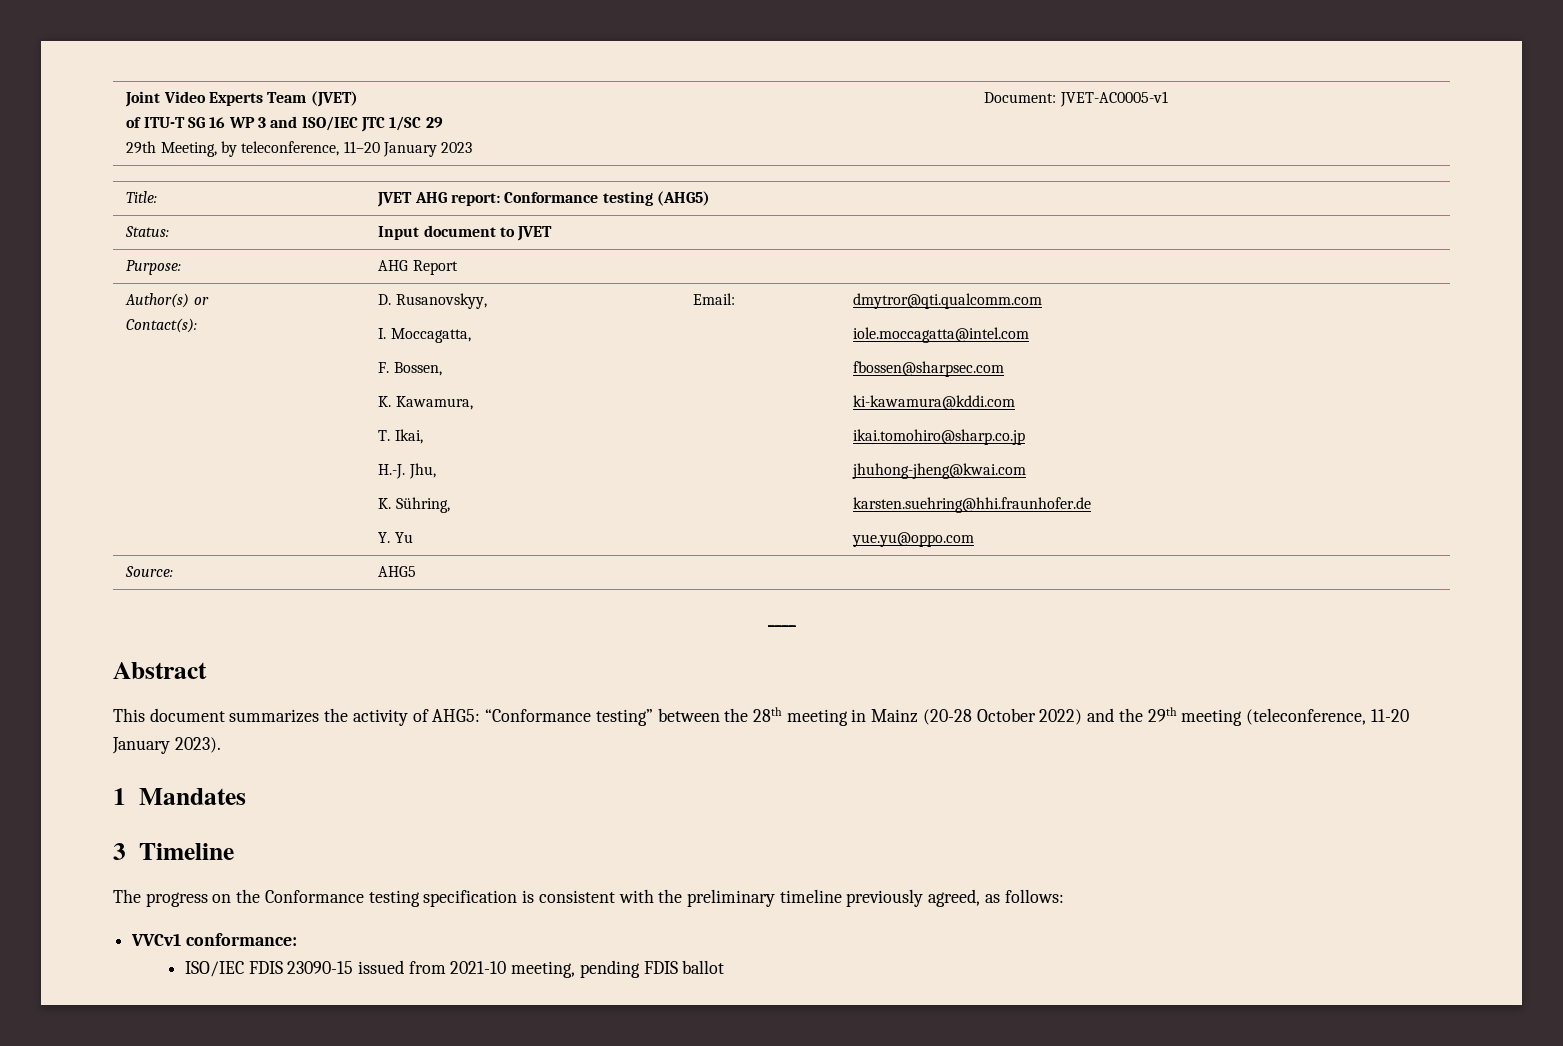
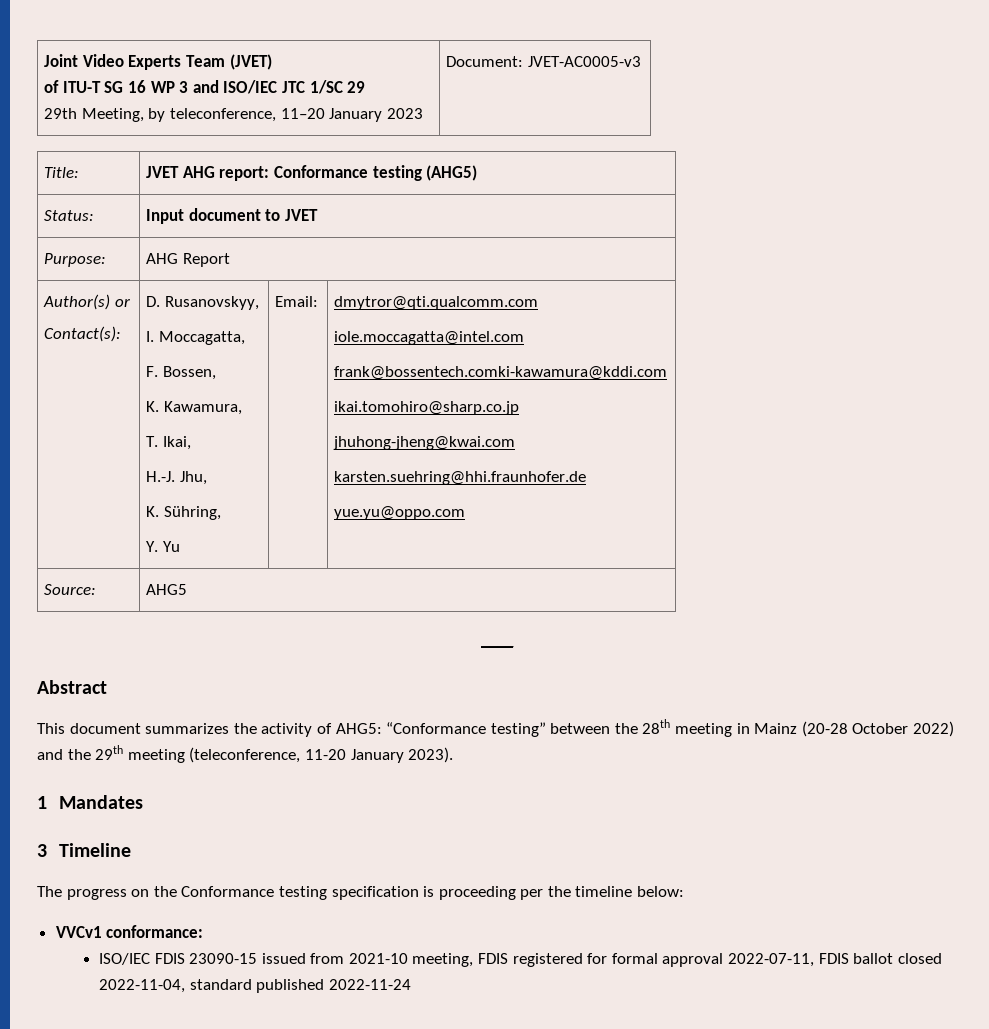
  Joint Video Experts Team (JVET)
  of ITU-T SG 16 WP 3 and ISO/IEC JTC 1/SC 29
- 29th Meeting, by teleconference, 11–20 January 2023 | Document: JVET-AC0005-v1
+ 29th Meeting, by teleconference, 11–20 January 2023 | Document: JVET-AC0005-v3
  Author(s) or
  Contact(s): | D. Rusanovskyy,
  I. Moccagatta,
  F. Bossen,
  K. Kawamura,
  T. Ikai,
  H.-J. Jhu,
  K. Sühring,
  Y. Yu | Email: | dmytror@qti.qualcomm.com
  iole.moccagatta@intel.com
- fbossen@sharpsec.com
- ki-kawamura@kddi.com
+ frank@bossentech.comki-kawamura@kddi.com
- The progress on the Conformance testing specification is consistent with the preliminary timeline previously agreed, as follows:
+ The progress on the Conformance testing specification is proceeding per the timeline below:
- ISO/IEC FDIS 23090-15 issued from 2021-10 meeting, pending FDIS ballot
+ ISO/IEC FDIS 23090-15 issued from 2021-10 meeting, FDIS registered for formal approval 2022-07-11, FDIS ballot closed 2022-11-04, standard published 2022-11-24

